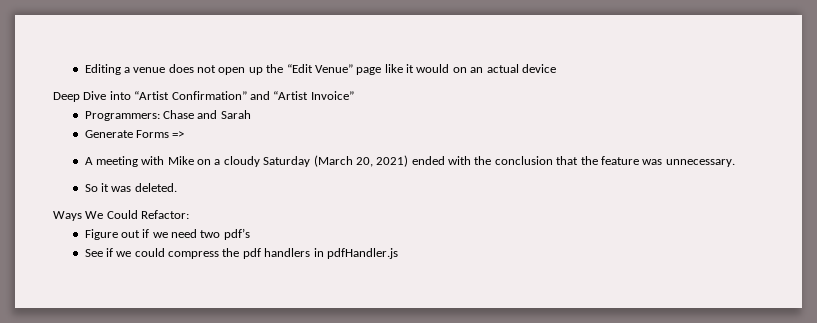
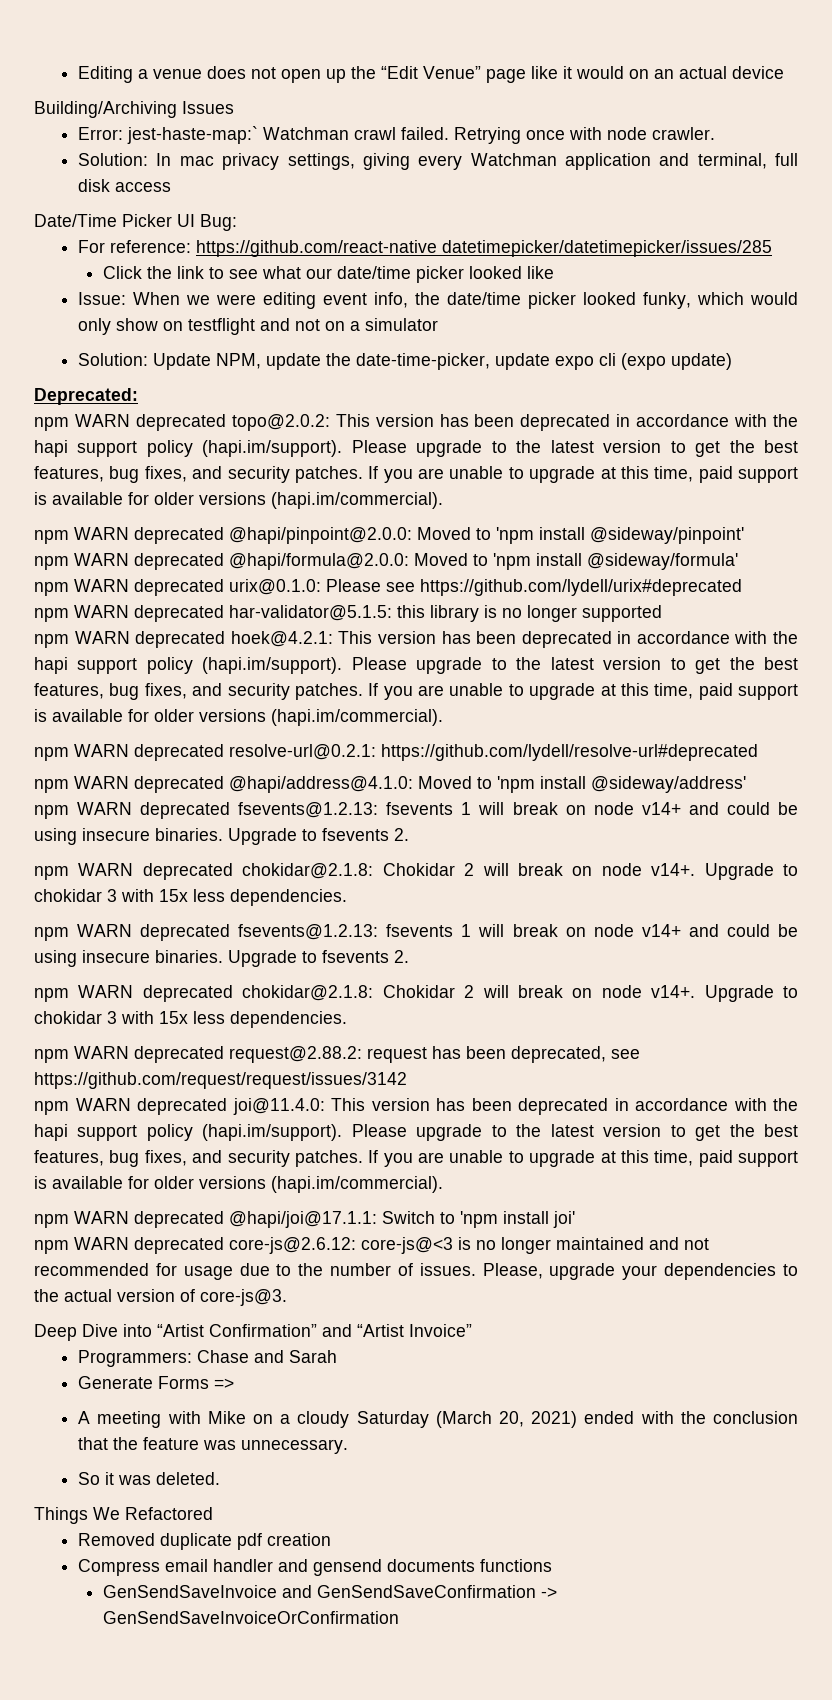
+ Building/Archiving Issues
+ Error: jest-haste-map:` Watchman crawl failed. Retrying once with node crawler.
+ Solution: In mac privacy settings, giving every Watchman application and terminal, full disk access
+ Date/Time Picker UI Bug:
+ For reference: https://github.com/react-native datetimepicker/datetimepicker/issues/285
+ Click the link to see what our date/time picker looked like
+ Issue: When we were editing event info, the date/time picker looked funky, which would only show on testflight and not on a simulator
+ Solution: Update NPM, update the date-time-picker, update expo cli (expo update)
+ Deprecated:
+ npm WARN deprecated topo@2.0.2: This version has been deprecated in accordance with the hapi support policy (hapi.im/support). Please upgrade to the latest version to get the best features, bug fixes, and security patches. If you are unable to upgrade at this time, paid support is available for older versions (hapi.im/commercial).
+ npm WARN deprecated @hapi/pinpoint@2.0.0: Moved to 'npm install @sideway/pinpoint'
+ npm WARN deprecated @hapi/formula@2.0.0: Moved to 'npm install @sideway/formula'
+ npm WARN deprecated urix@0.1.0: Please see https://github.com/lydell/urix#deprecated
+ npm WARN deprecated har-validator@5.1.5: this library is no longer supported
+ npm WARN deprecated hoek@4.2.1: This version has been deprecated in accordance with the hapi support policy (hapi.im/support). Please upgrade to the latest version to get the best features, bug fixes, and security patches. If you are unable to upgrade at this time, paid support is available for older versions (hapi.im/commercial).
+ npm WARN deprecated resolve-url@0.2.1: https://github.com/lydell/resolve-url#deprecated
+ npm WARN deprecated @hapi/address@4.1.0: Moved to 'npm install @sideway/address'
+ npm WARN deprecated fsevents@1.2.13: fsevents 1 will break on node v14+ and could be using insecure binaries. Upgrade to fsevents 2.
+ npm WARN deprecated chokidar@2.1.8: Chokidar 2 will break on node v14+. Upgrade to chokidar 3 with 15x less dependencies.
+ npm WARN deprecated fsevents@1.2.13: fsevents 1 will break on node v14+ and could be using insecure binaries. Upgrade to fsevents 2.
+ npm WARN deprecated chokidar@2.1.8: Chokidar 2 will break on node v14+. Upgrade to chokidar 3 with 15x less dependencies.
+ npm WARN deprecated request@2.88.2: request has been deprecated, see https://github.com/request/request/issues/3142
+ npm WARN deprecated joi@11.4.0: This version has been deprecated in accordance with the hapi support policy (hapi.im/support). Please upgrade to the latest version to get the best features, bug fixes, and security patches. If you are unable to upgrade at this time, paid support is available for older versions (hapi.im/commercial).
+ npm WARN deprecated @hapi/joi@17.1.1: Switch to 'npm install joi'
+ npm WARN deprecated core-js@2.6.12: core-js@<3 is no longer maintained and not recommended for usage due to the number of issues. Please, upgrade your dependencies to the actual version of core-js@3.
- Ways We Could Refactor:
- Figure out if we need two pdf’s
- See if we could compress the pdf handlers in pdfHandler.js
+ Things We Refactored
+ Removed duplicate pdf creation
+ Compress email handler and gensend documents functions
+ GenSendSaveInvoice and GenSendSaveConfirmation -> GenSendSaveInvoiceOrConfirmation

